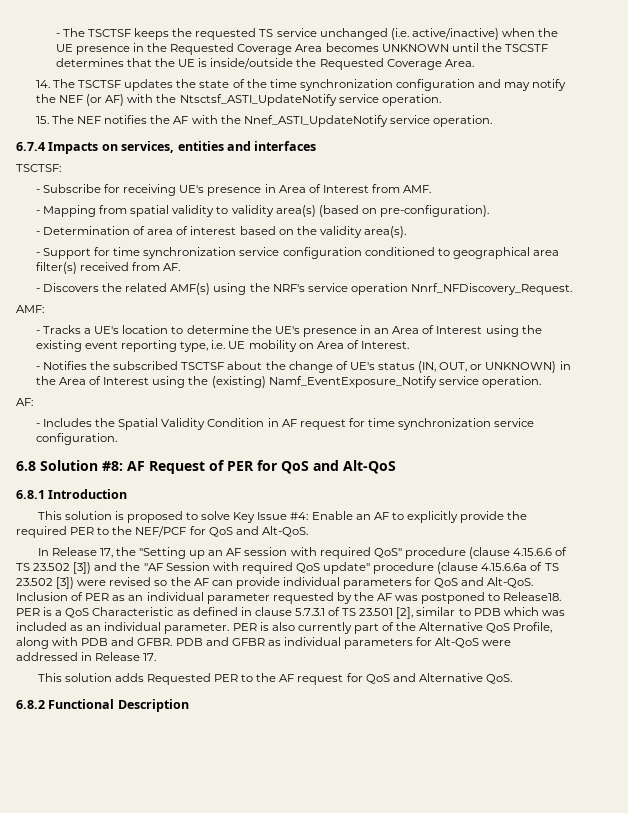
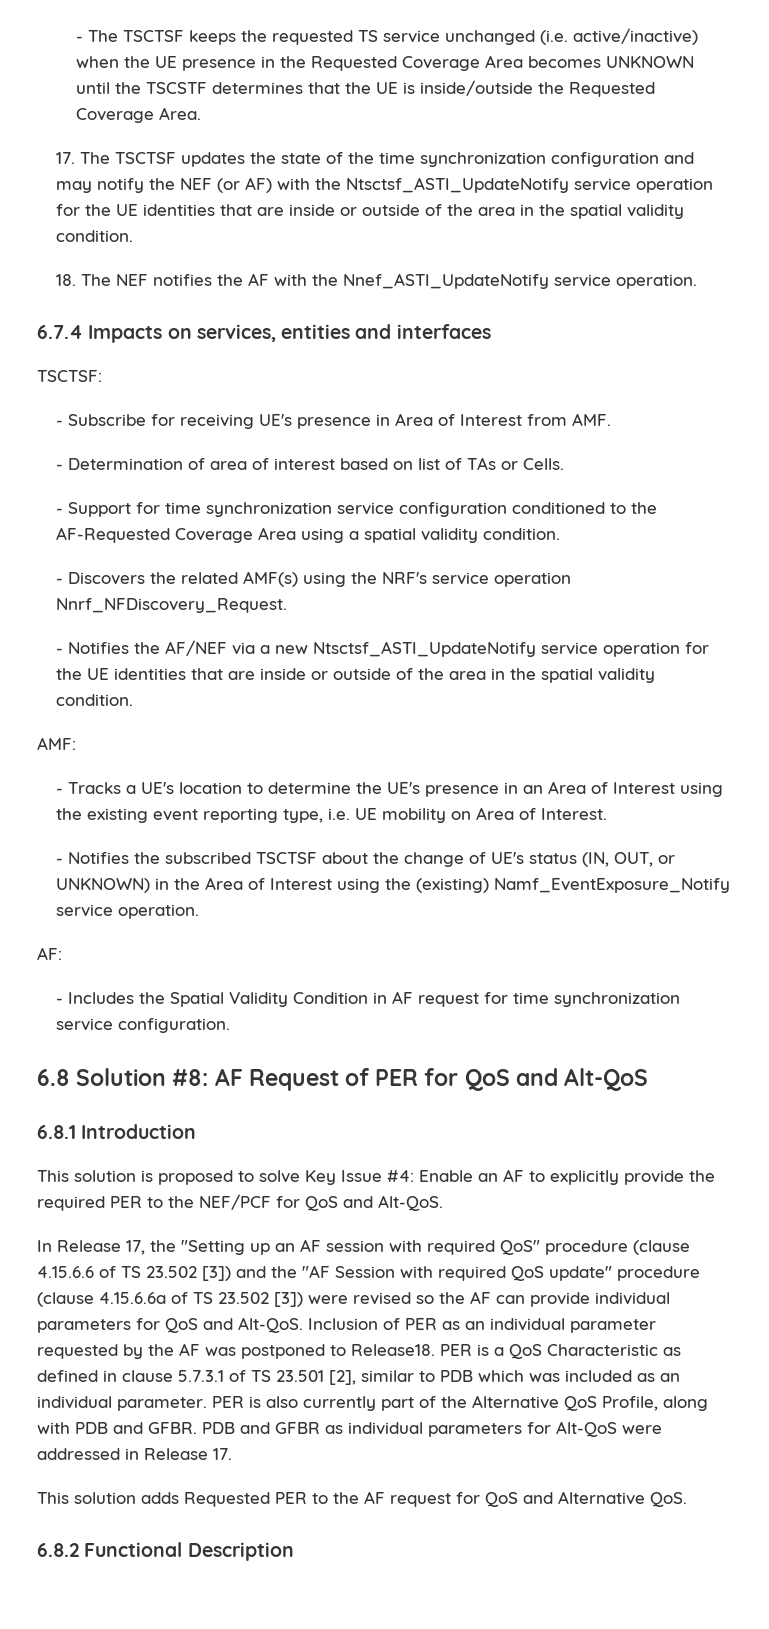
- 14. The TSCTSF updates the state of the time synchronization configuration and may notify the NEF (or AF) with the Ntsctsf_ASTI_UpdateNotify service operation.
- 15. The NEF notifies the AF with the Nnef_ASTI_UpdateNotify service operation.
+ 17. The TSCTSF updates the state of the time synchronization configuration and may notify the NEF (or AF) with the Ntsctsf_ASTI_UpdateNotify service operation for the UE identities that are inside or outside of the area in the spatial validity condition.
+ 18. The NEF notifies the AF with the Nnef_ASTI_UpdateNotify service operation.
- - Mapping from spatial validity to validity area(s) (based on pre-configuration).
- - Determination of area of interest based on the validity area(s).
+ - Determination of area of interest based on list of TAs or Cells.
- - Support for time synchronization service configuration conditioned to geographical area filter(s) received from AF.
+ - Support for time synchronization service configuration conditioned to the AF-Requested Coverage Area using a spatial validity condition.
+ - Notifies the AF/NEF via a new Ntsctsf_ASTI_UpdateNotify service operation for the UE identities that are inside or outside of the area in the spatial validity condition.

